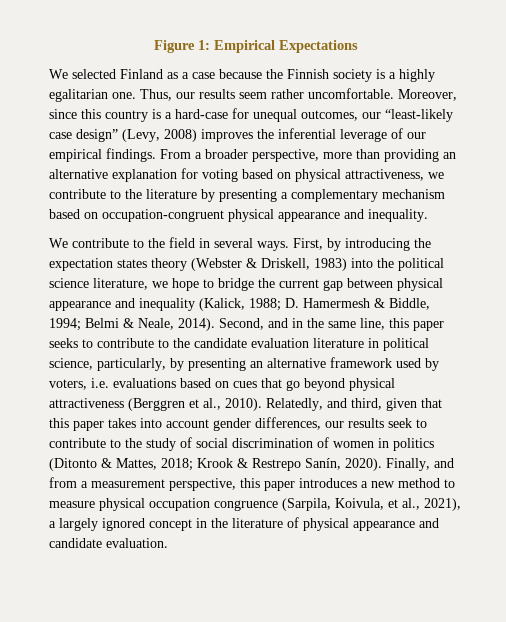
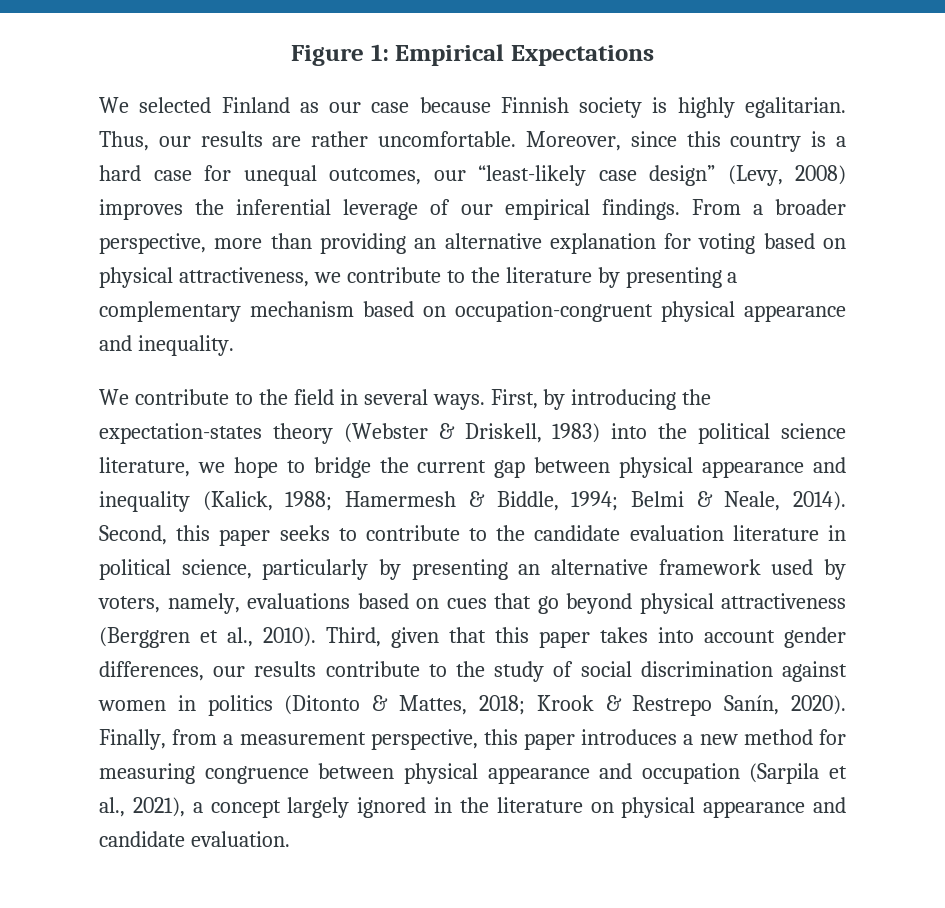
- We selected Finland as a case because the Finnish society is a highly egalitarian one.
+ We selected Finland as our case because Finnish society is highly egalitarian.
- Thus, our results seem rather uncomfortable.
+ Thus, our results are rather uncomfortable.
- Moreover, since this country is a hard-case for unequal outcomes, our “least-likely case design” (Levy, 2008) improves the inferential leverage of our empirical findings.
+ Moreover, since this country is a hard case for unequal outcomes, our “least-likely case design” (Levy, 2008) improves the inferential leverage of our empirical findings.
- First, by introducing the expectation states theory (Webster & Driskell, 1983) into the political science literature, we hope to bridge the current gap between physical appearance and inequality (Kalick, 1988; D. Hamermesh & Biddle, 1994; Belmi & Neale, 2014).
+ First, by introducing the expectation-states theory (Webster & Driskell, 1983) into the political science literature, we hope to bridge the current gap between physical appearance and inequality (Kalick, 1988; Hamermesh & Biddle, 1994; Belmi & Neale, 2014).
- Second, and in the same line, this paper seeks to contribute to the candidate evaluation literature in political science, particularly, by presenting an alternative framework used by voters, i.e. evaluations based on cues that go beyond physical attractiveness (Berggren et al., 2010).
+ Second, this paper seeks to contribute to the candidate evaluation literature in political science, particularly by presenting an alternative framework used by voters, namely, evaluations based on cues that go beyond physical attractiveness (Berggren et al., 2010).
- Relatedly, and third, given that this paper takes into account gender differences, our results seek to contribute to the study of social discrimination of women in politics (Ditonto & Mattes, 2018; Krook & Restrepo Sanín, 2020).
+ Third, given that this paper takes into account gender differences, our results contribute to the study of social discrimination against women in politics (Ditonto & Mattes, 2018; Krook & Restrepo Sanín, 2020).
- Finally, and from a measurement perspective, this paper introduces a new method to measure physical occupation congruence (Sarpila, Koivula, et al., 2021), a largely ignored concept in the literature of physical appearance and candidate evaluation.
+ Finally, from a measurement perspective, this paper introduces a new method for measuring congruence between physical appearance and occupation (Sarpila et al., 2021), a concept largely ignored in the literature on physical appearance and candidate evaluation.

